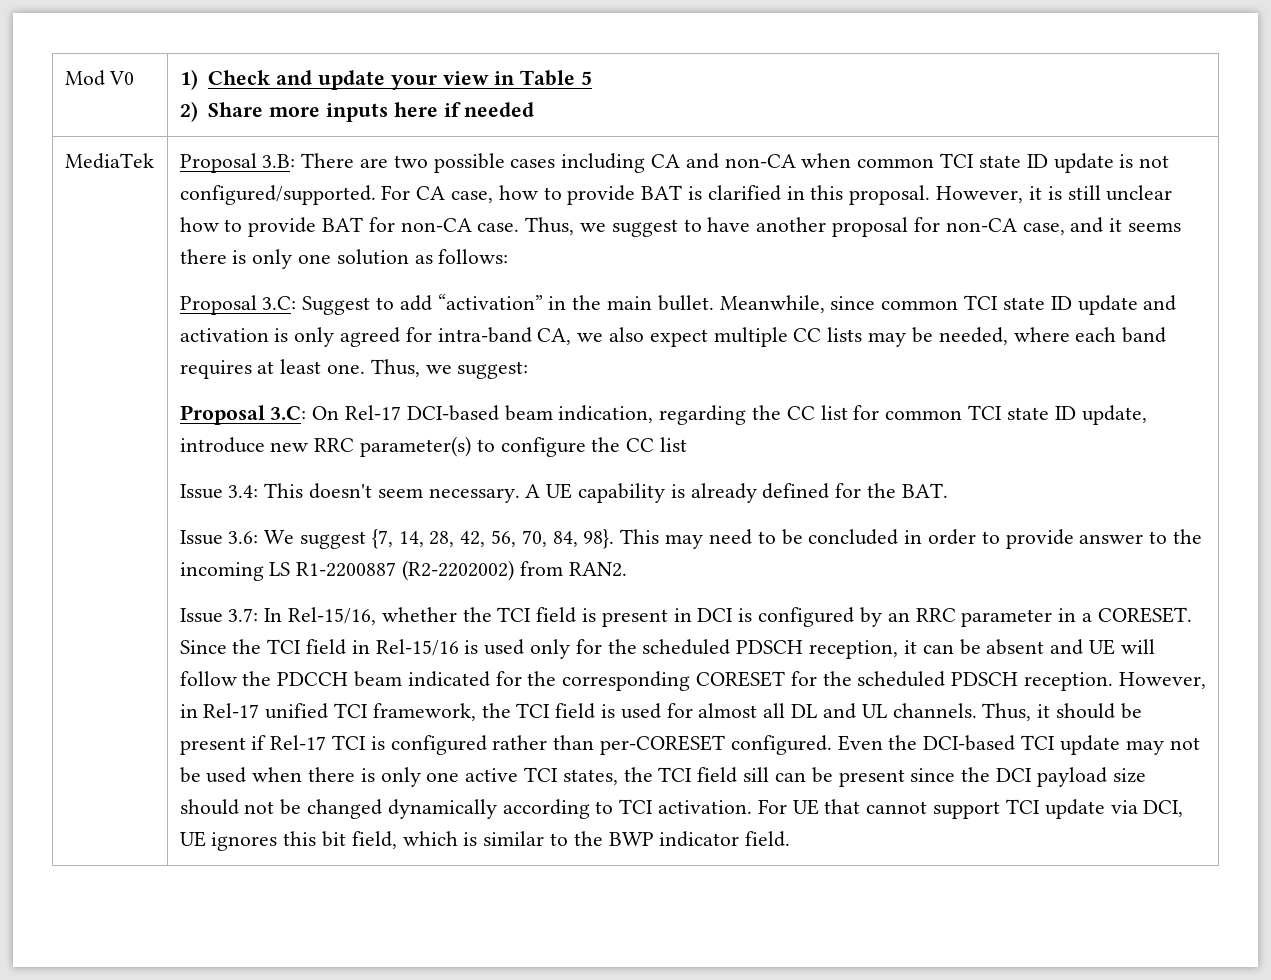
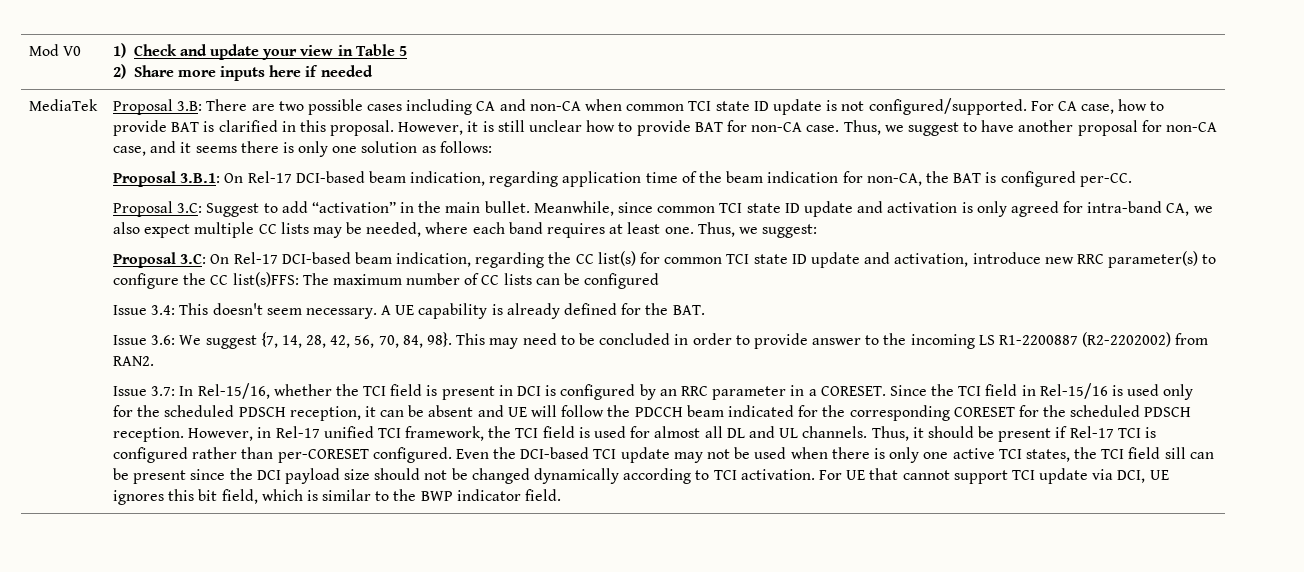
+ Proposal 3.B.1: On Rel-17 DCI-based beam indication, regarding application time of the beam indication for non-CA, the BAT is configured per-CC.
- Proposal 3.C: On Rel-17 DCI-based beam indication, regarding the CC list for common TCI state ID update, introduce new RRC parameter(s) to configure the CC list
+ Proposal 3.C: On Rel-17 DCI-based beam indication, regarding the CC list(s) for common TCI state ID update and activation, introduce new RRC parameter(s) to configure the CC list(s)FFS: The maximum number of CC lists can be configured

